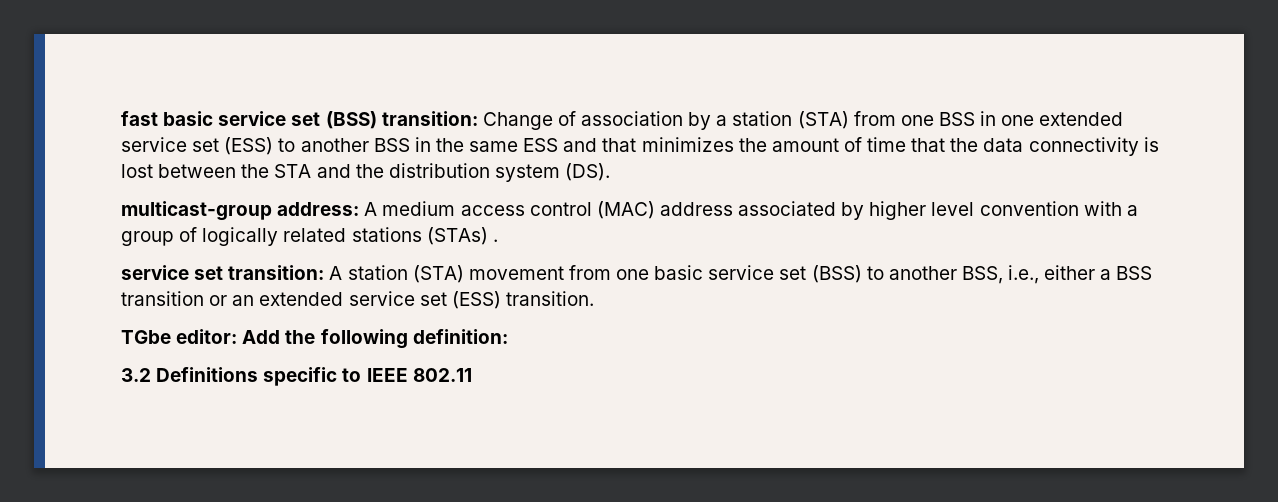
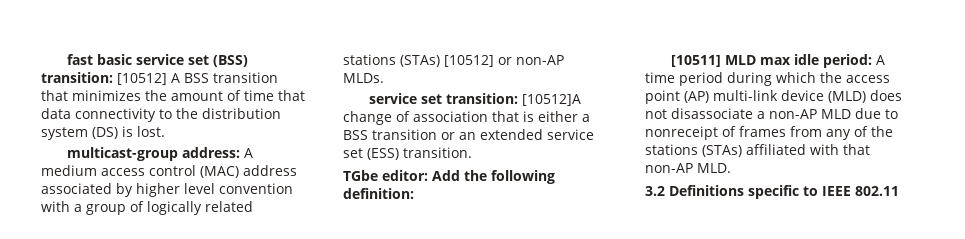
- fast basic service set (BSS) transition: Change of association by a station (STA) from one BSS in one extended service set (ESS) to another BSS in the same ESS and that minimizes the amount of time that the data connectivity is lost between the STA and the distribution system (DS).
+ fast basic service set (BSS) transition: [10512] A BSS transition that minimizes the amount of time that data connectivity to the distribution system (DS) is lost.
- multicast-group address: A medium access control (MAC) address associated by higher level convention with a group of logically related stations (STAs) .
+ multicast-group address: A medium access control (MAC) address associated by higher level convention with a group of logically related stations (STAs) [10512] or non-AP MLDs.
- service set transition: A station (STA) movement from one basic service set (BSS) to another BSS, i.e., either a BSS transition or an extended service set (ESS) transition.
+ service set transition: [10512]A change of association that is either a BSS transition or an extended service set (ESS) transition.
+ [10511] MLD max idle period: A time period during which the access point (AP) multi-link device (MLD) does not disassociate a non-AP MLD due to nonreceipt of frames from any of the stations (STAs) affiliated with that non-AP MLD.

